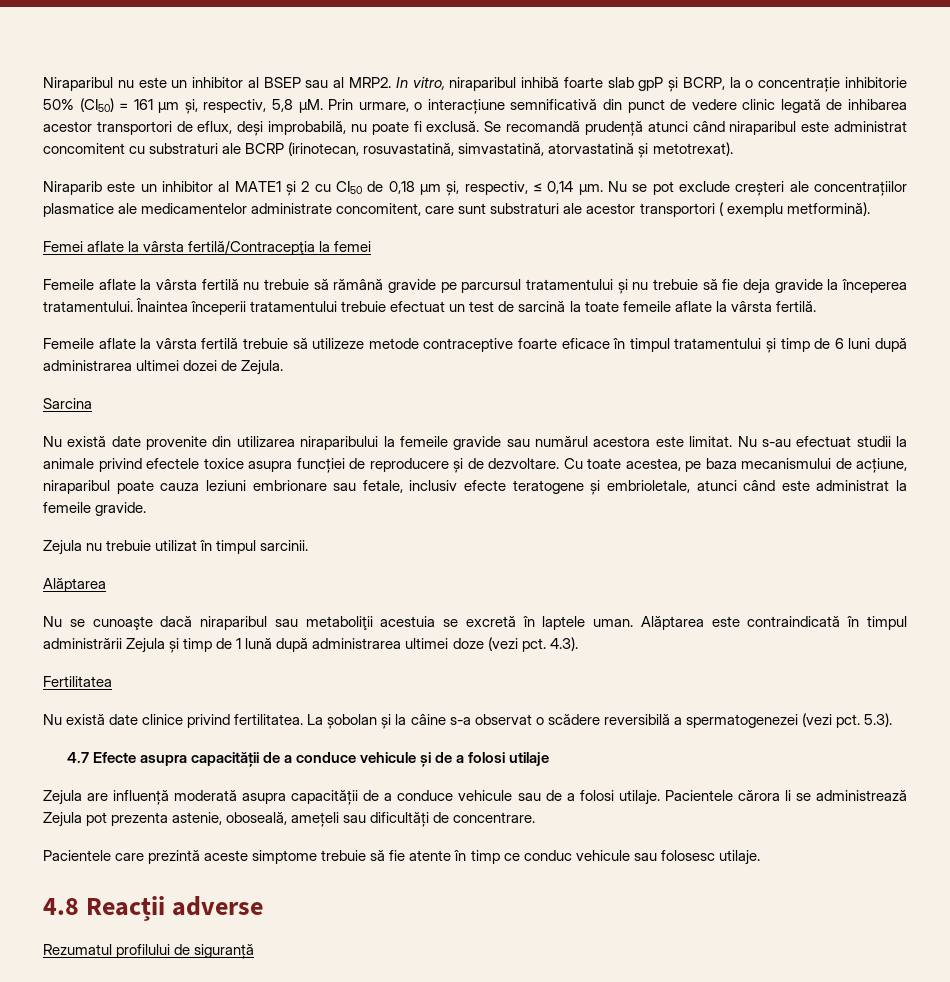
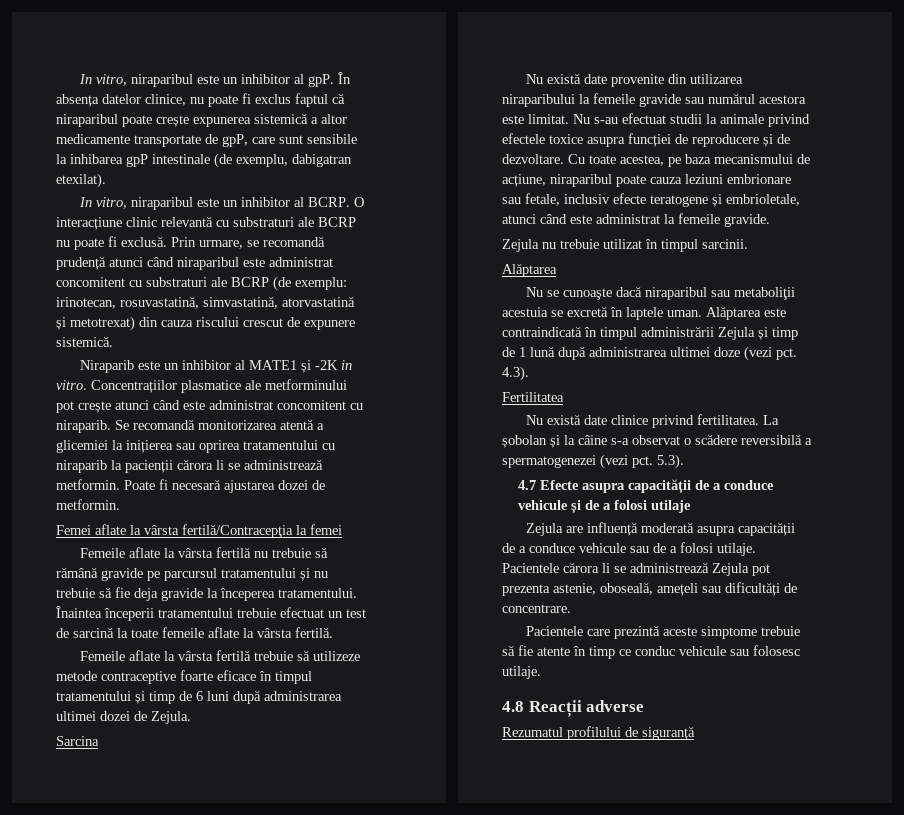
- Niraparibul nu este un inhibitor al BSEP sau al MRP2. In vitro, niraparibul inhibă foarte slab gpP și BCRP, la o concentrație inhibitorie 50% (CI50) = 161 µm și, respectiv, 5,8 µM. Prin urmare, o interacțiune semnificativă din punct de vedere clinic legată de inhibarea acestor transportori de eflux, deși improbabilă, nu poate fi exclusă.
+ In vitro, niraparibul este un inhibitor al gpP. În absența datelor clinice, nu poate fi exclus faptul că niraparibul poate crește expunerea sistemică a altor medicamente transportate de gpP, care sunt sensibile la inhibarea gpP intestinale (de exemplu, dabigatran etexilat).
+ In vitro, niraparibul este un inhibitor al BCRP. O interacțiune clinic relevantă cu substraturi ale BCRP nu poate fi exclusă.
- Se recomandă prudență atunci când niraparibul este administrat concomitent cu substraturi ale BCRP (irinotecan, rosuvastatină, simvastatină, atorvastatină și metotrexat).
+ Prin urmare, se recomandă prudență atunci când niraparibul este administrat concomitent cu substraturi ale BCRP (de exemplu: irinotecan, rosuvastatină, simvastatină, atorvastatină și metotrexat) din cauza riscului crescut de expunere sistemică.
- Niraparib este un inhibitor al MATE1 și 2 cu CI50 de 0,18 µm și, respectiv, ≤ 0,14 µm. Nu se pot exclude creșteri ale concentrațiilor plasmatice ale medicamentelor administrate concomitent, care sunt substraturi ale acestor transportori ( exemplu metformină).
+ Niraparib este un inhibitor al MATE1 și -2K in vitro. Concentrațiilor plasmatice ale metforminului pot crește atunci când este administrat concomitent cu niraparib. Se recomandă monitorizarea atentă a glicemiei la inițierea sau oprirea tratamentului cu niraparib la pacienții cărora li se administrează metformin. Poate fi necesară ajustarea dozei de metformin.

